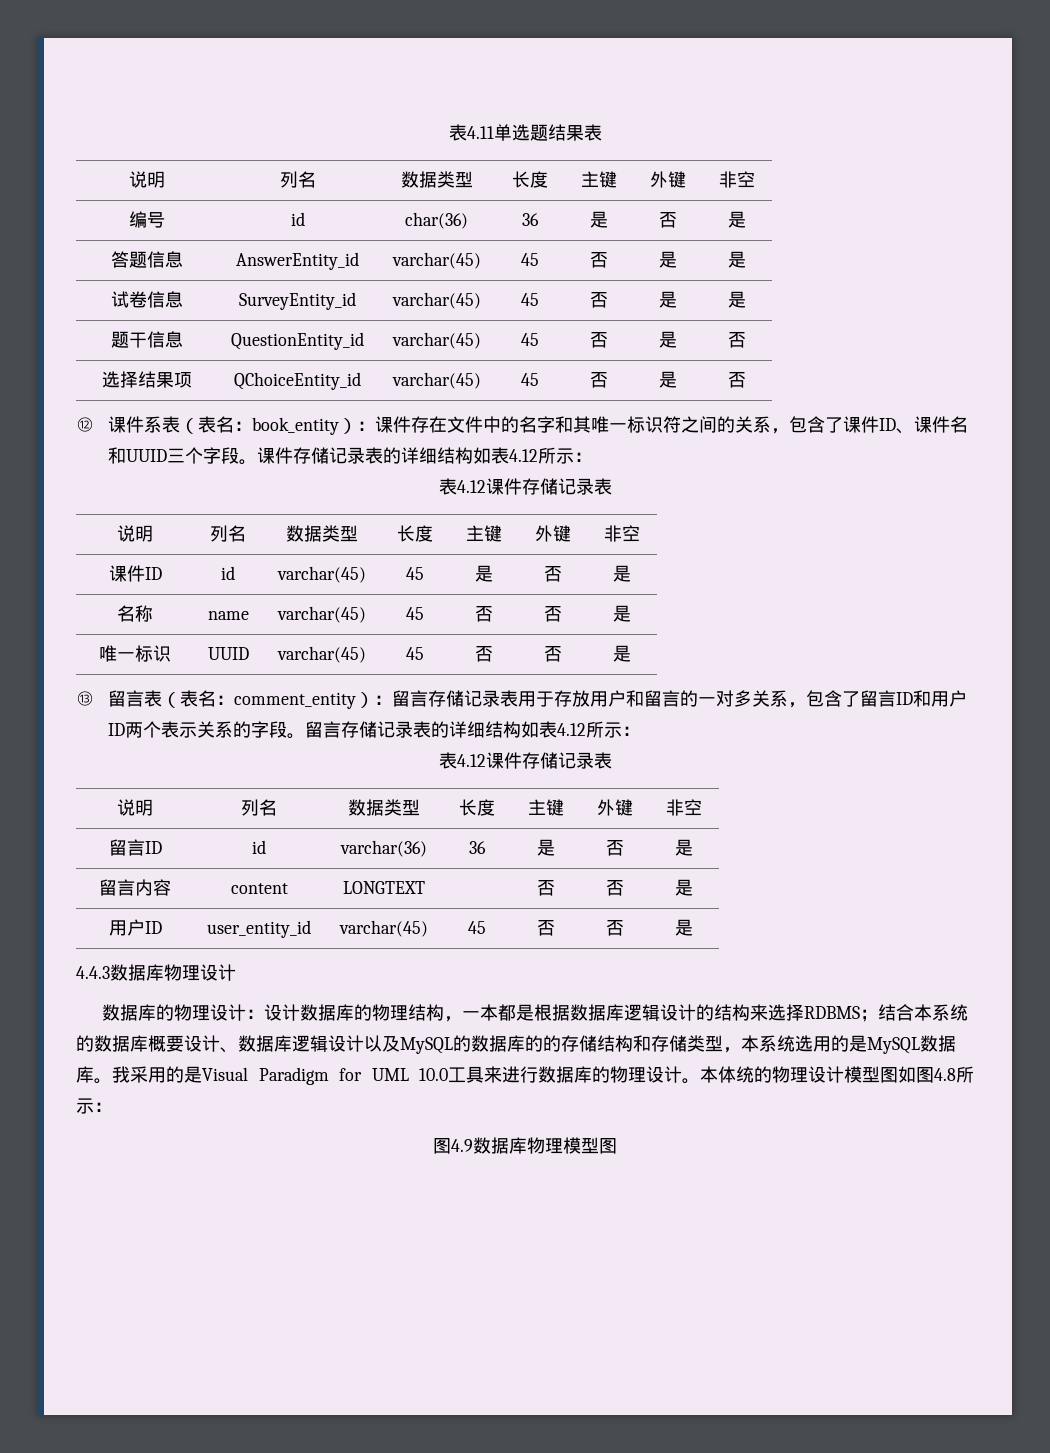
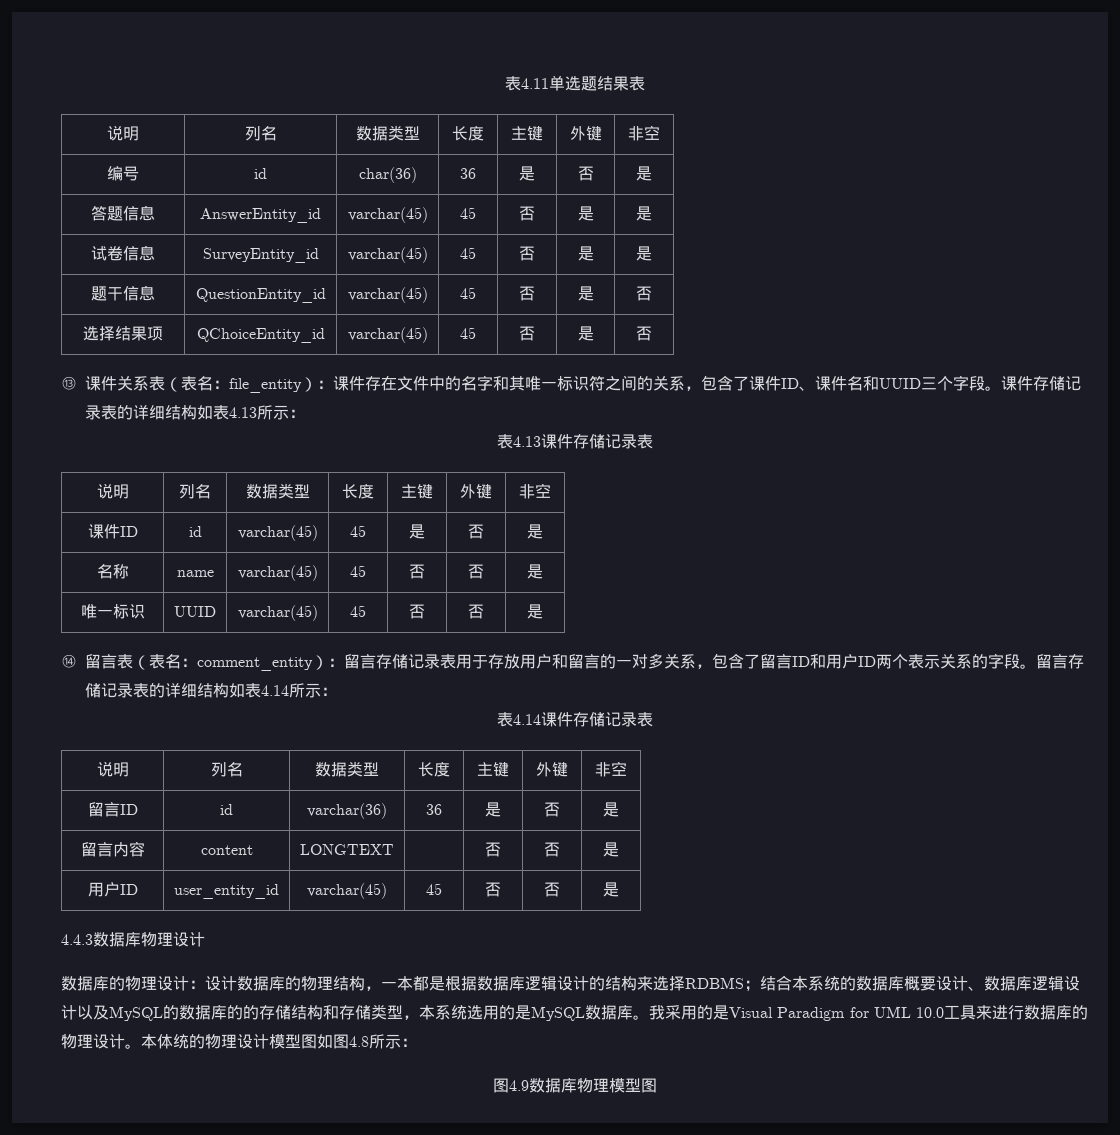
- ⑫课件系表（表名：book_entity）：课件存在文件中的名字和其唯一标识符之间的关系，包含了课件ID、课件名和UUID三个字段。
+ ⑬课件关系表（表名：file_entity）：课件存在文件中的名字和其唯一标识符之间的关系，包含了课件ID、课件名和UUID三个字段。
- 课件存储记录表的详细结构如表4.12所示：
- 表4.12课件存储记录表
+ 课件存储记录表的详细结构如表4.13所示：
+ 表4.13课件存储记录表
- ⑬留言表（表名：comment_entity）：留言存储记录表用于存放用户和留言的一对多关系，包含了留言ID和用户ID两个表示关系的字段。
+ ⑭留言表（表名：comment_entity）：留言存储记录表用于存放用户和留言的一对多关系，包含了留言ID和用户ID两个表示关系的字段。
- 留言存储记录表的详细结构如表4.12所示：
- 表4.12课件存储记录表
+ 留言存储记录表的详细结构如表4.14所示：
+ 表4.14课件存储记录表

